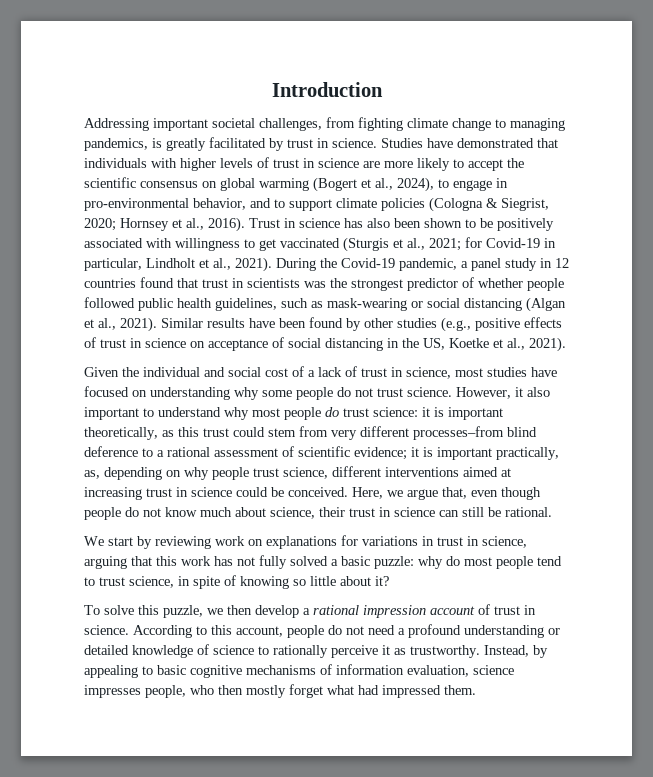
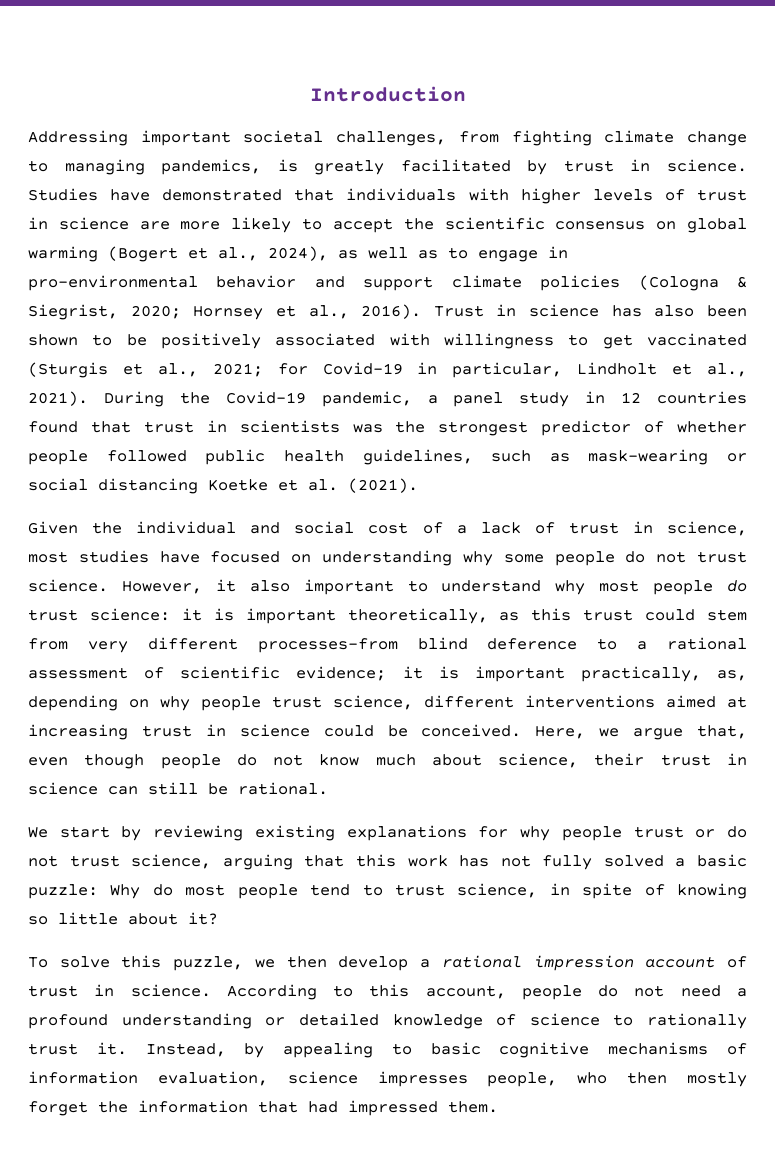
- Studies have demonstrated that individuals with higher levels of trust in science are more likely to accept the scientific consensus on global warming (Bogert et al., 2024), to engage in pro-environmental behavior, and to support climate policies (Cologna & Siegrist, 2020; Hornsey et al., 2016).
+ Studies have demonstrated that individuals with higher levels of trust in science are more likely to accept the scientific consensus on global warming (Bogert et al., 2024), as well as to engage in pro-environmental behavior and support climate policies (Cologna & Siegrist, 2020; Hornsey et al., 2016).
- During the Covid-19 pandemic, a panel study in 12 countries found that trust in scientists was the strongest predictor of whether people followed public health guidelines, such as mask-wearing or social distancing (Algan et al., 2021). Similar results have been found by other studies (e.g., positive effects of trust in science on acceptance of social distancing in the US, Koetke et al., 2021).
+ During the Covid-19 pandemic, a panel study in 12 countries found that trust in scientists was the strongest predictor of whether people followed public health guidelines, such as mask-wearing or social distancing Koetke et al. (2021).
- We start by reviewing work on explanations for variations in trust in science, arguing that this work has not fully solved a basic puzzle: why do most people tend to trust science, in spite of knowing so little about it?
+ We start by reviewing existing explanations for why people trust or do not trust science, arguing that this work has not fully solved a basic puzzle: Why do most people tend to trust science, in spite of knowing so little about it?
- According to this account, people do not need a profound understanding or detailed knowledge of science to rationally perceive it as trustworthy.
+ According to this account, people do not need a profound understanding or detailed knowledge of science to rationally trust it.
- Instead, by appealing to basic cognitive mechanisms of information evaluation, science impresses people, who then mostly forget what had impressed them.
+ Instead, by appealing to basic cognitive mechanisms of information evaluation, science impresses people, who then mostly forget the information that had impressed them.

